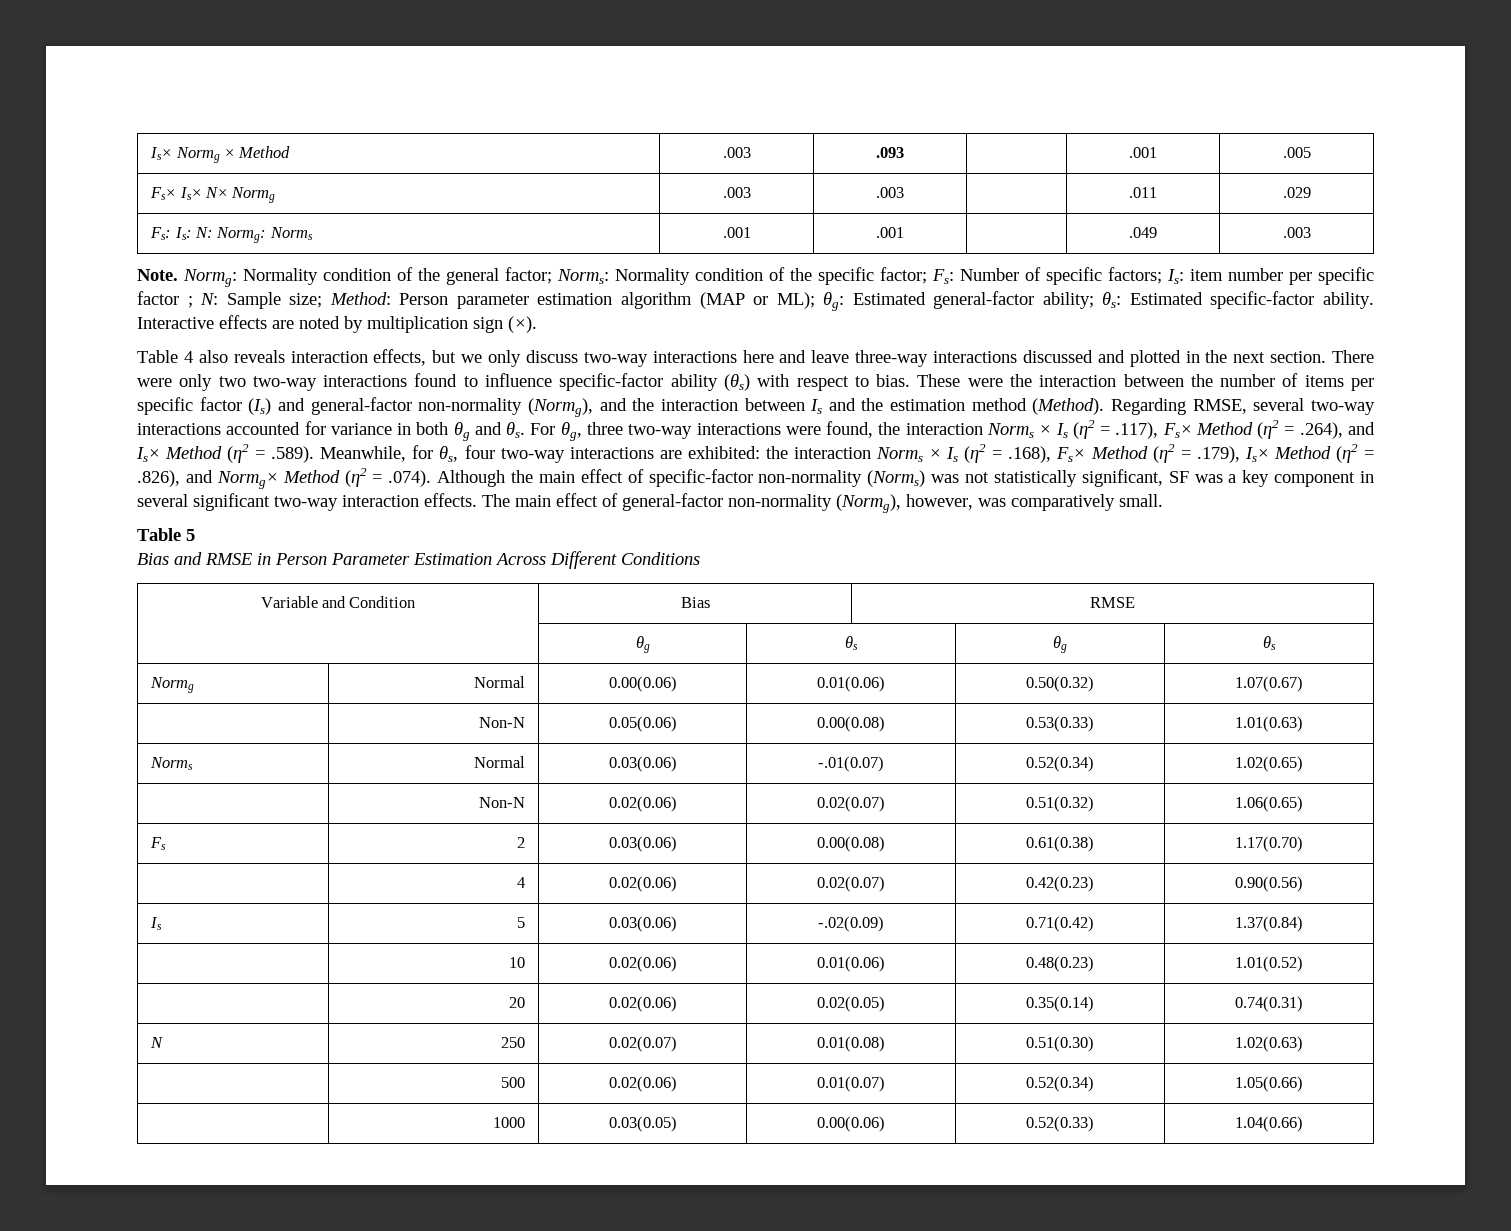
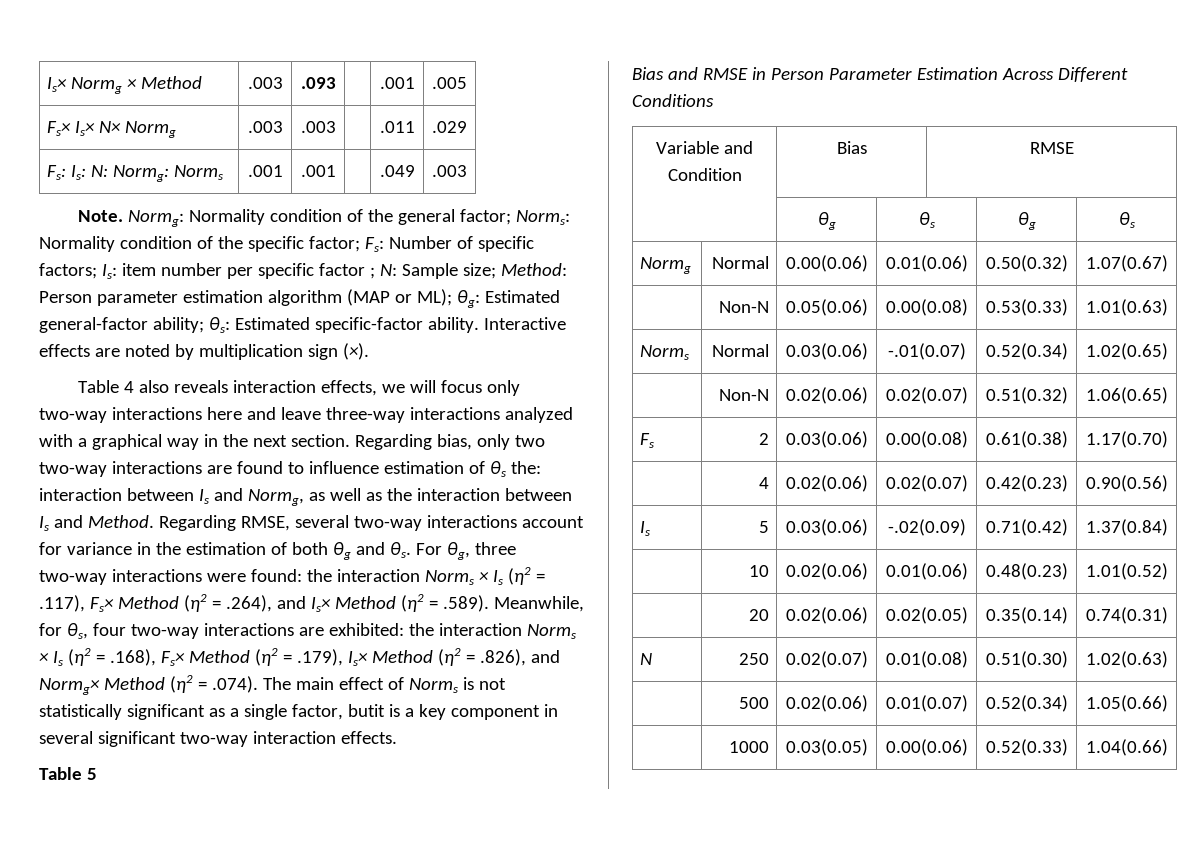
- Table 4 also reveals interaction effects, but we only discuss two-way interactions here and leave three-way interactions discussed and plotted in the next section.
+ Table 4 also reveals interaction effects, we will focus only two-way interactions here and leave three-way interactions analyzed with a graphical way in the next section.
- There were only two two-way interactions found to influence specific-factor ability (θs) with respect to bias. These were the interaction between the number of items per specific factor (Is) and general-factor non-normality (Normg), and the interaction between Is and the estimation method (Method).
+ Regarding bias, only two two-way interactions are found to influence estimation of θs the: interaction between Is and Normg, as well as the interaction between Is and Method.
- Regarding RMSE, several two-way interactions accounted for variance in both θg and θs.
+ Regarding RMSE, several two-way interactions account for variance in the estimation of both θg and θs.
- For θg, three two-way interactions were found, the interaction Norms × Is (η2 = .117), Fs× Method (η2 = .264), and Is× Method (η2 = .589). Meanwhile, for θs, four two-way interactions are exhibited:
+ For θg, three two-way interactions were found: the interaction Norms × Is (η2 = .117), Fs× Method (η2 = .264), and Is× Method (η2 = .589). Meanwhile, for θs, four two-way interactions are exhibited:
- the interaction Norms × Is (η2 = .168), Fs× Method (η2 = .179), Is× Method (η2 = .826), and Normg× Method (η2 = .074). Although the main effect of specific-factor non-normality (Norms) was not statistically significant, SF was a key component in several significant two-way interaction effects. The main effect of general-factor non-normality (Normg), however, was comparatively small.
+ the interaction Norms × Is (η2 = .168), Fs× Method (η2 = .179), Is× Method (η2 = .826), and Normg× Method (η2 = .074). The main effect of Norms is not statistically significant as a single factor, butit is a key component in several significant two-way interaction effects.

